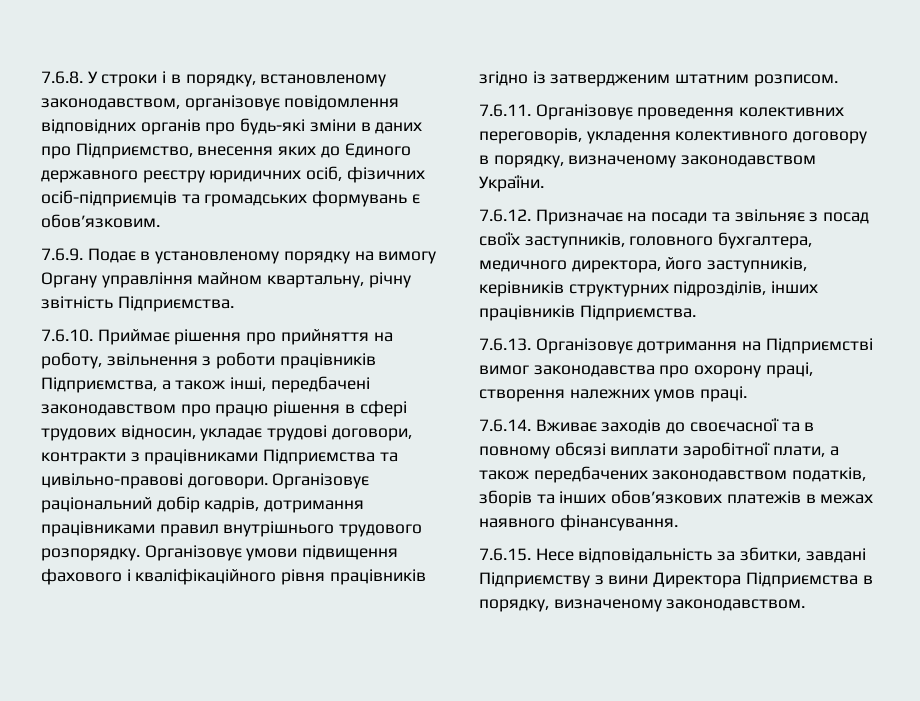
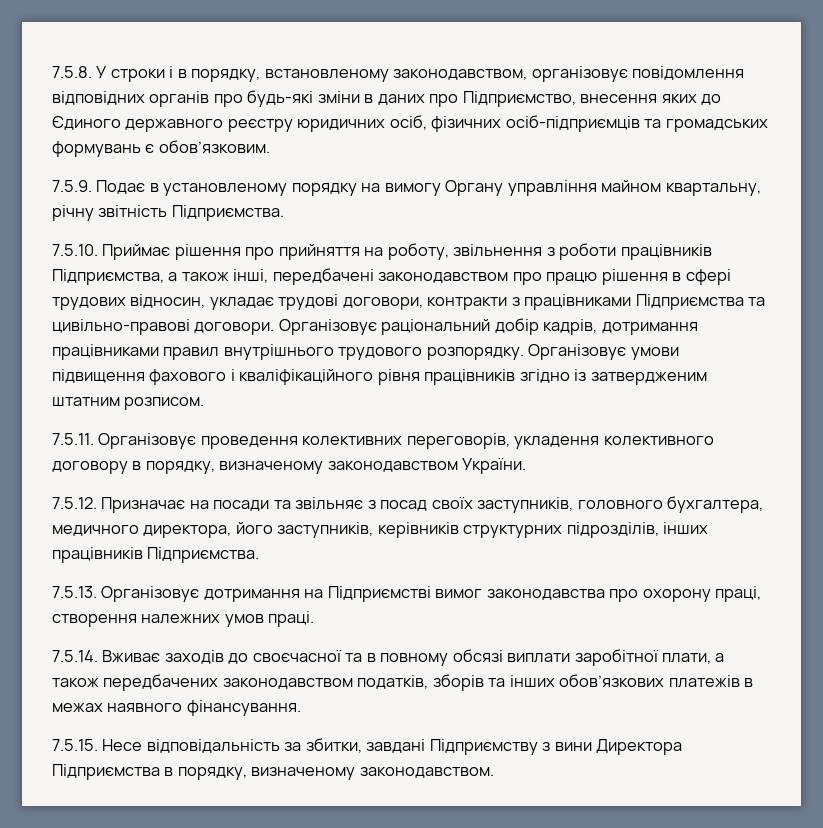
- 7.6.8. У строки і в порядку, встановленому законодавством, організовує повідомлення відповідних органів про будь-які зміни в даних про Підприємство, внесення яких до Єдиного державного реєстру юридичних осіб, фізичних осіб-підприємців та громадських формувань є обов’язковим.
+ 7.5.8. У строки і в порядку, встановленому законодавством, організовує повідомлення відповідних органів про будь-які зміни в даних про Підприємство, внесення яких до Єдиного державного реєстру юридичних осіб, фізичних осіб-підприємців та громадських формувань є обов’язковим.
- 7.6.9. Подає в установленому порядку на вимогу Органу управління майном квартальну, річну звітність Підприємства.
+ 7.5.9. Подає в установленому порядку на вимогу Органу управління майном квартальну, річну звітність Підприємства.
- 7.6.10. Приймає рішення про прийняття на роботу, звільнення з роботи працівників Підприємства, а також інші, передбачені законодавством про працю рішення в сфері трудових відносин, укладає трудові договори, контракти з працівниками Підприємства та цивільно-правові договори.
+ 7.5.10. Приймає рішення про прийняття на роботу, звільнення з роботи працівників Підприємства, а також інші, передбачені законодавством про працю рішення в сфері трудових відносин, укладає трудові договори, контракти з працівниками Підприємства та цивільно-правові договори.
- 7.6.11. Організовує проведення колективних переговорів, укладення колективного договору в порядку, визначеному законодавством України.
+ 7.5.11. Організовує проведення колективних переговорів, укладення колективного договору в порядку, визначеному законодавством України.
- 7.6.12. Призначає на посади та звільняє з посад своїх заступників, головного бухгалтера, медичного директора, його заступників, керівників структурних підрозділів, інших працівників Підприємства.
+ 7.5.12. Призначає на посади та звільняє з посад своїх заступників, головного бухгалтера, медичного директора, його заступників, керівників структурних підрозділів, інших працівників Підприємства.
- 7.6.13. Організовує дотримання на Підприємстві вимог законодавства про охорону праці, створення належних умов праці.
+ 7.5.13. Організовує дотримання на Підприємстві вимог законодавства про охорону праці, створення належних умов праці.
- 7.6.14. Вживає заходів до своєчасної та в повному обсязі виплати заробітної плати, а також передбачених законодавством податків, зборів та інших обов’язкових платежів в межах наявного фінансування.
+ 7.5.14. Вживає заходів до своєчасної та в повному обсязі виплати заробітної плати, а також передбачених законодавством податків, зборів та інших обов’язкових платежів в межах наявного фінансування.
- 7.6.15. Несе відповідальність за збитки, завдані Підприємству з вини Директора Підприємства в порядку, визначеному законодавством.
+ 7.5.15. Несе відповідальність за збитки, завдані Підприємству з вини Директора Підприємства в порядку, визначеному законодавством.

